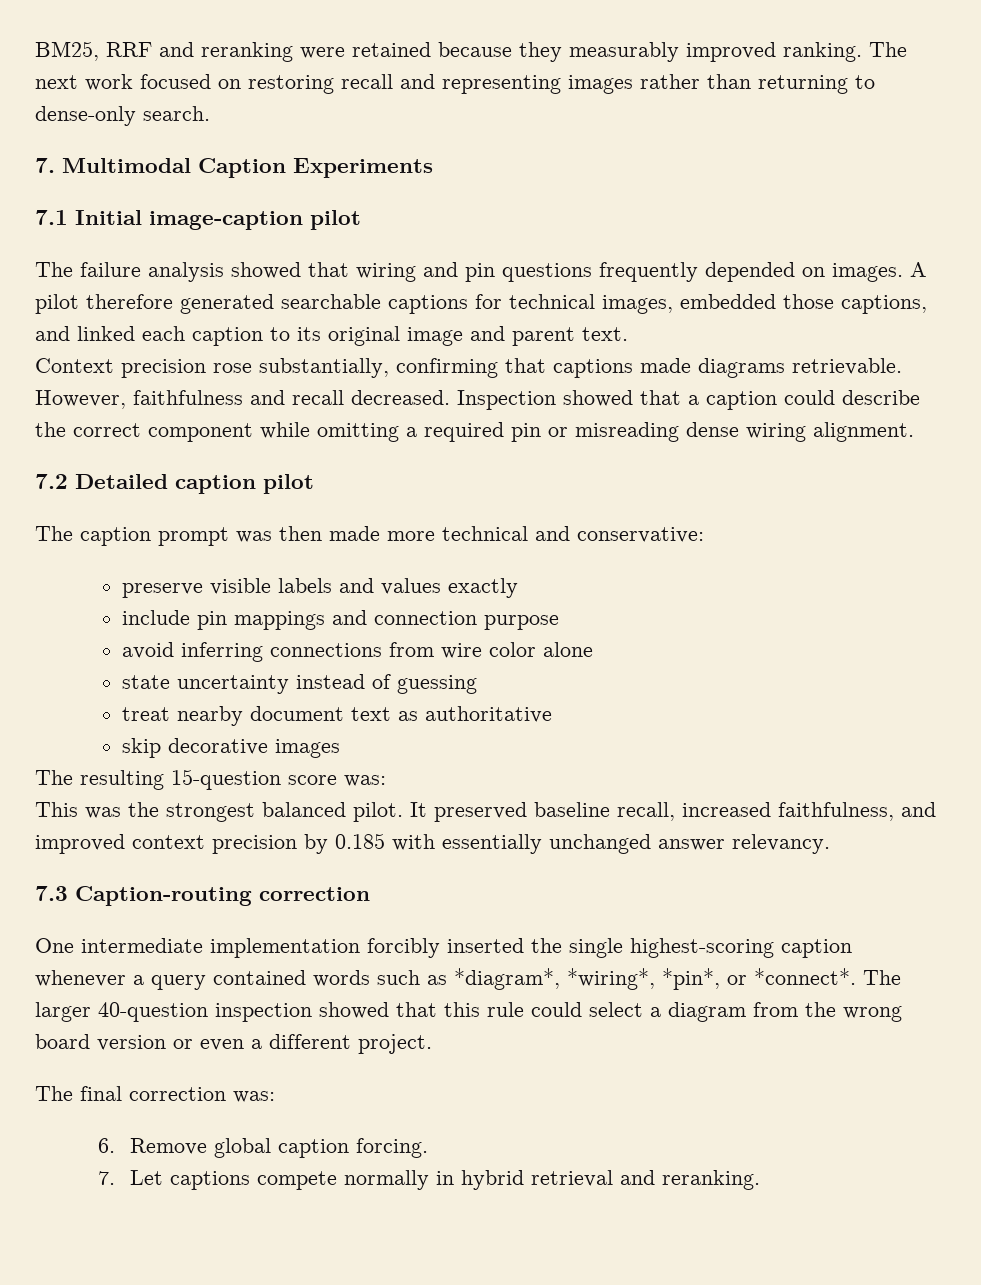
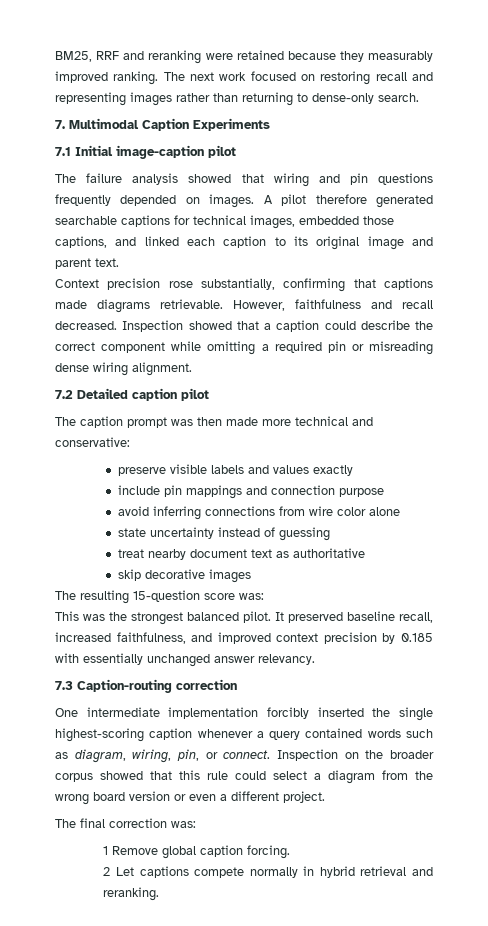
- One intermediate implementation forcibly inserted the single highest-scoring caption whenever a query contained words such as *diagram*, *wiring*, *pin*, or *connect*. The larger 40-question inspection showed that this rule could select a diagram from the wrong board version or even a different project.
+ One intermediate implementation forcibly inserted the single highest-scoring caption whenever a query contained words such as diagram, wiring, pin, or connect. Inspection on the broader corpus showed that this rule could select a diagram from the wrong board version or even a different project.
- 6. Remove global caption forcing.
+ 1 Remove global caption forcing.
- 7. Let captions compete normally in hybrid retrieval and reranking.
+ 2 Let captions compete normally in hybrid retrieval and reranking.

